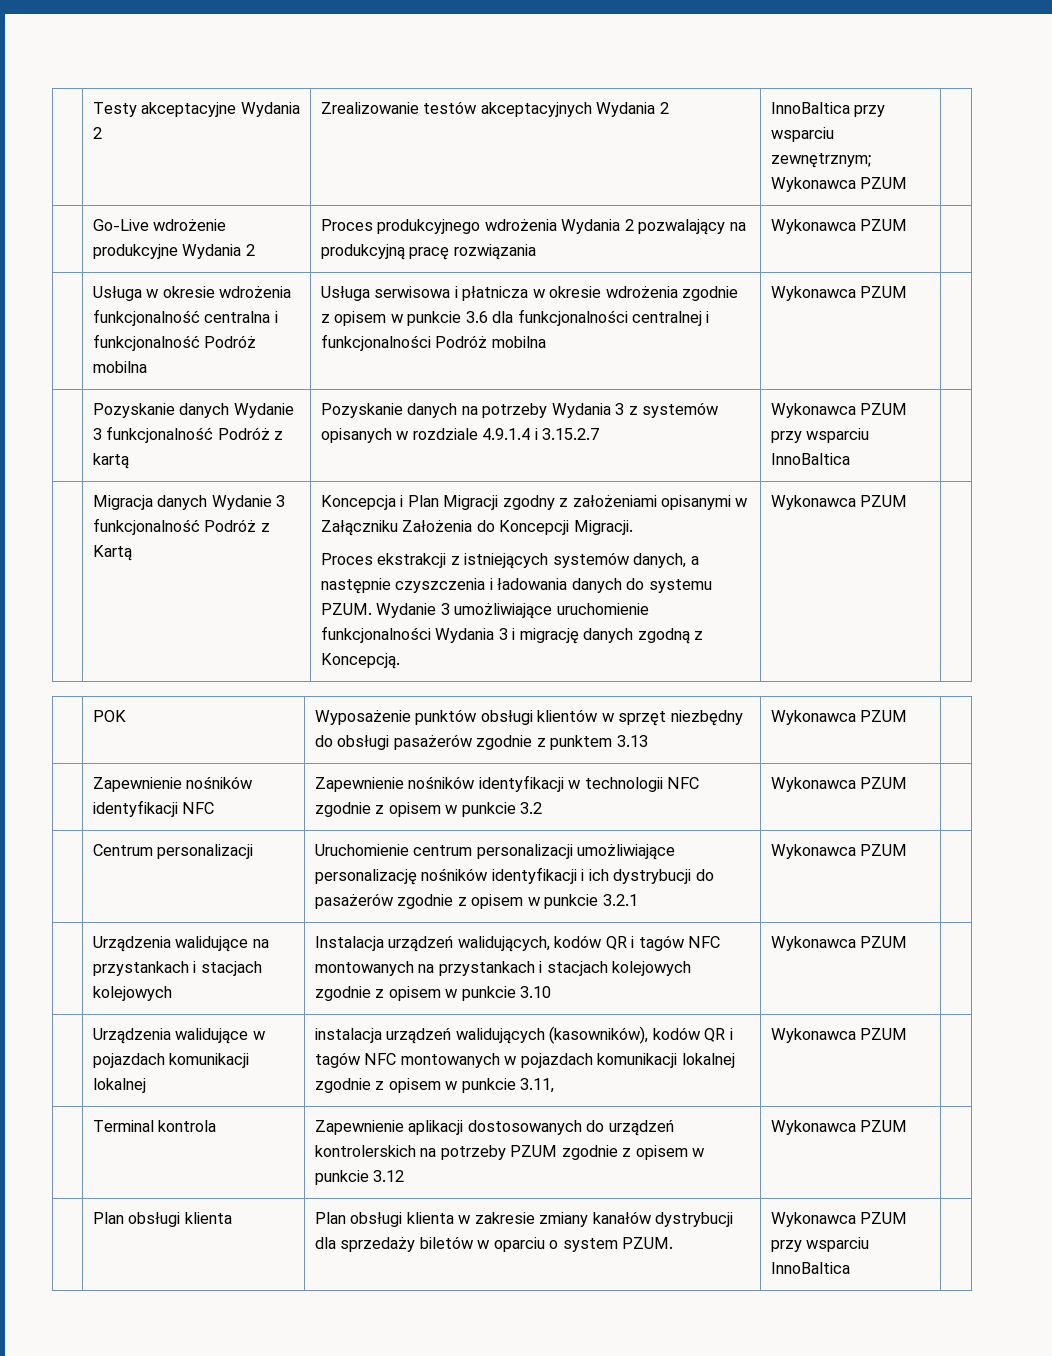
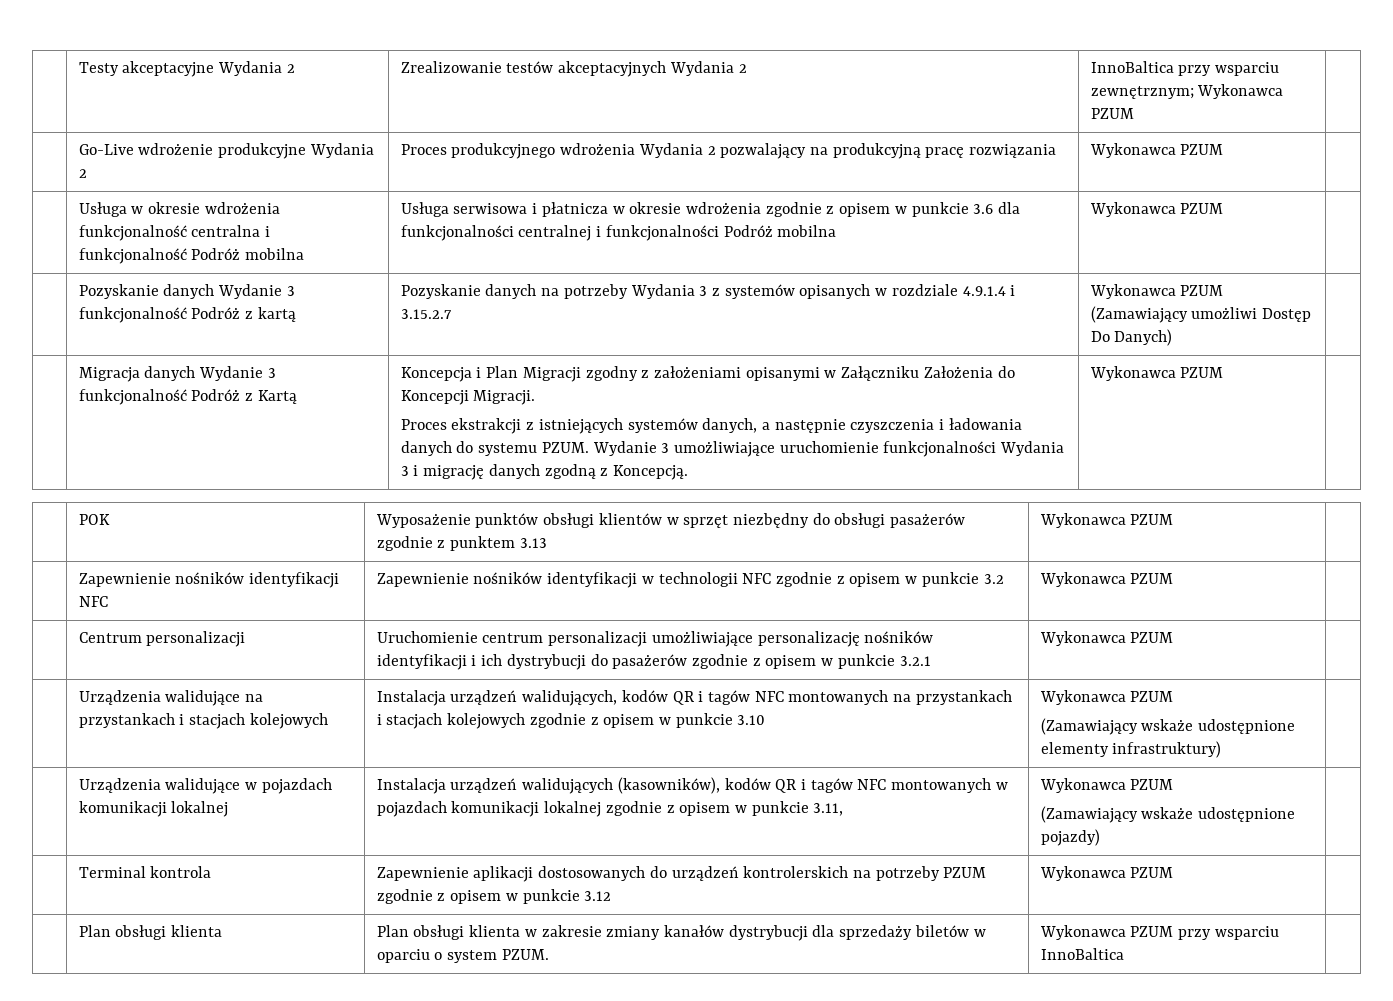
- | Pozyskanie danych Wydanie 3 funkcjonalność Podróż z kartą | Pozyskanie danych na potrzeby Wydania 3 z systemów opisanych w rozdziale 4.9.1.4 i 3.15.2.7 | Wykonawca PZUM przy wsparciu InnoBaltica |
+ | Pozyskanie danych Wydanie 3 funkcjonalność Podróż z kartą | Pozyskanie danych na potrzeby Wydania 3 z systemów opisanych w rozdziale 4.9.1.4 i 3.15.2.7 | Wykonawca PZUM (Zamawiający umożliwi Dostęp Do Danych) |
- | Urządzenia walidujące na przystankach i stacjach kolejowych | Instalacja urządzeń walidujących, kodów QR i tagów NFC montowanych na przystankach i stacjach kolejowych zgodnie z opisem w punkcie 3.10 | Wykonawca PZUM |
+ | Urządzenia walidujące na przystankach i stacjach kolejowych | Instalacja urządzeń walidujących, kodów QR i tagów NFC montowanych na przystankach i stacjach kolejowych zgodnie z opisem w punkcie 3.10 | Wykonawca PZUM
+ (Zamawiający wskaże udostępnione elementy infrastruktury) |
- | Urządzenia walidujące w pojazdach komunikacji lokalnej | instalacja urządzeń walidujących (kasowników), kodów QR i tagów NFC montowanych w pojazdach komunikacji lokalnej zgodnie z opisem w punkcie 3.11, | Wykonawca PZUM |
+ | Urządzenia walidujące w pojazdach komunikacji lokalnej | Instalacja urządzeń walidujących (kasowników), kodów QR i tagów NFC montowanych w pojazdach komunikacji lokalnej zgodnie z opisem w punkcie 3.11, | Wykonawca PZUM
+ (Zamawiający wskaże udostępnione pojazdy) |

